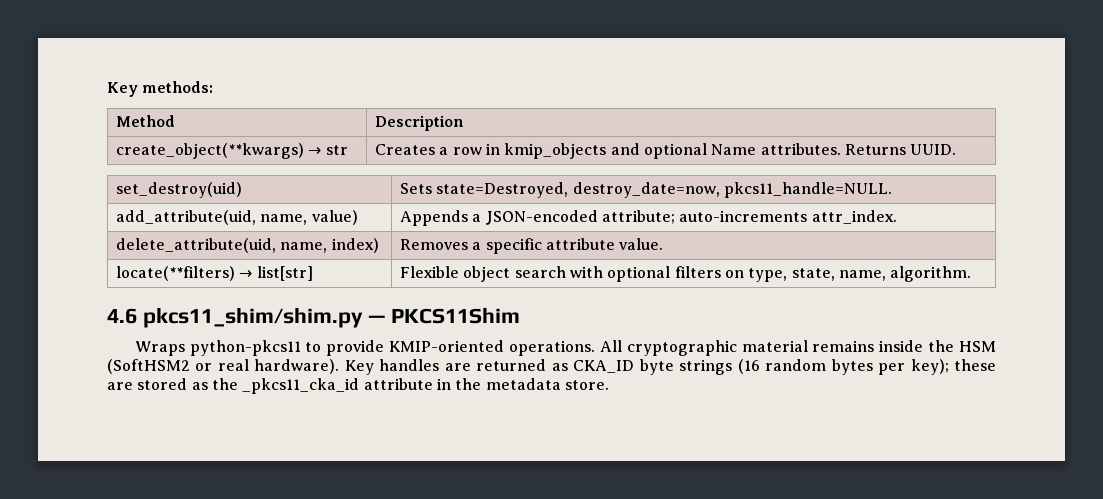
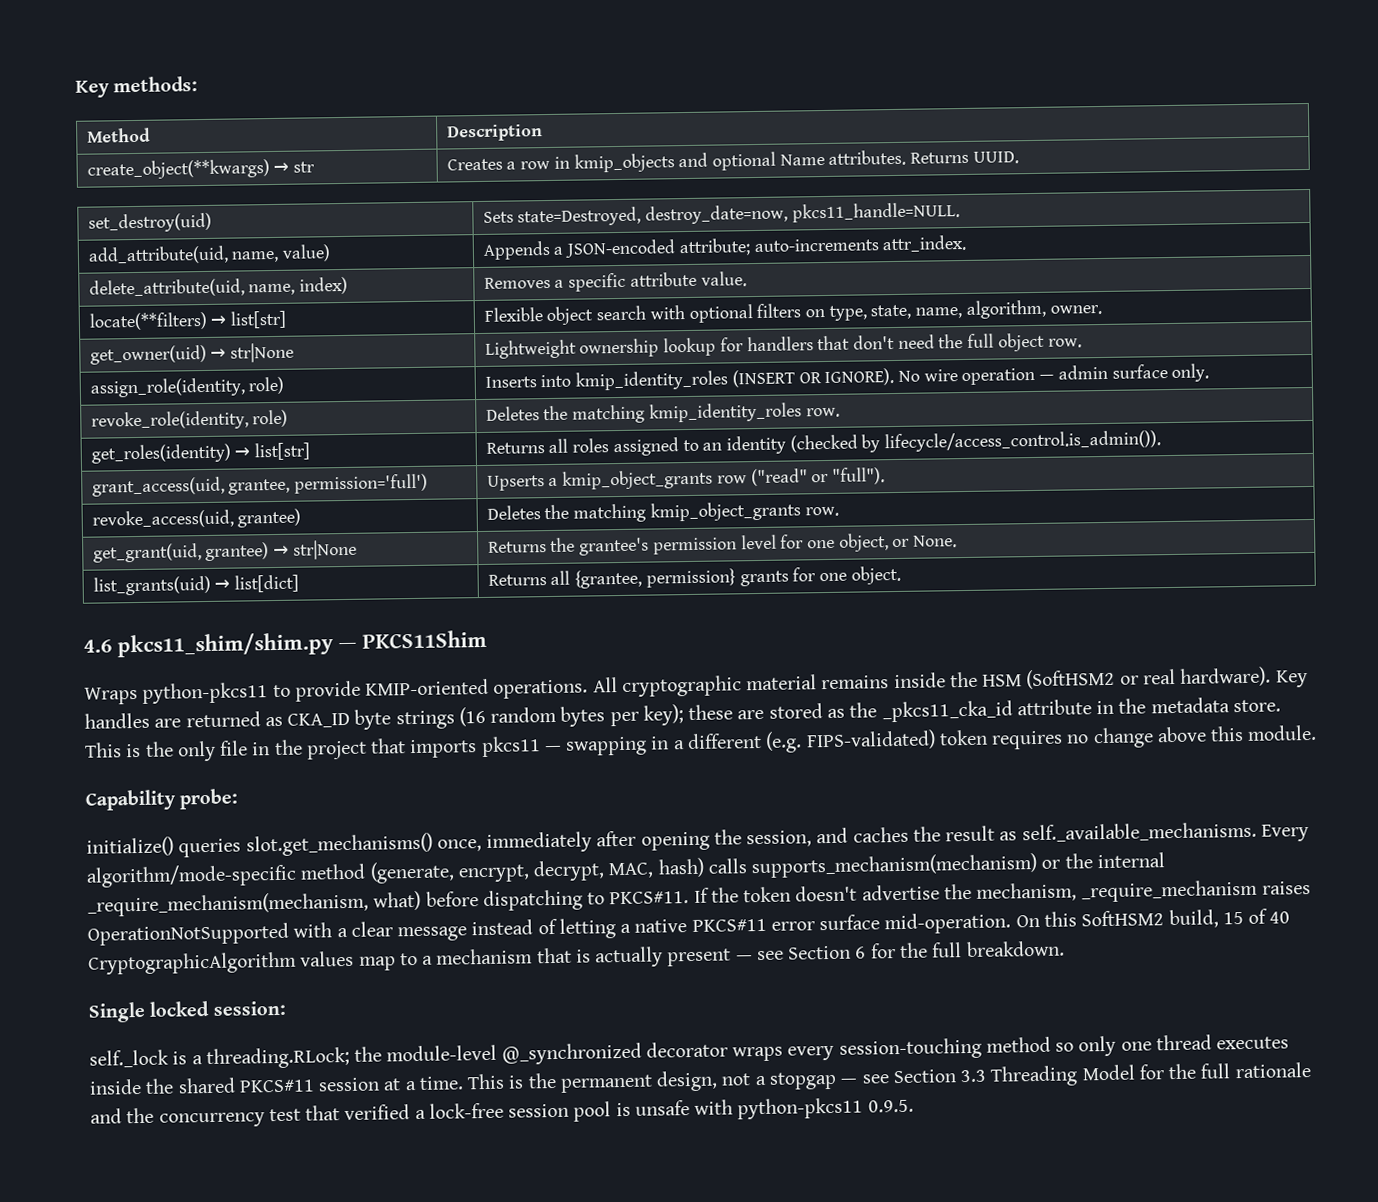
- locate(**filters) → list[str] | Flexible object search with optional filters on type, state, name, algorithm.
+ locate(**filters) → list[str] | Flexible object search with optional filters on type, state, name, algorithm, owner.
+ get_owner(uid) → str|None | Lightweight ownership lookup for handlers that don't need the full object row.
+ assign_role(identity, role) | Inserts into kmip_identity_roles (INSERT OR IGNORE). No wire operation — admin surface only.
+ revoke_role(identity, role) | Deletes the matching kmip_identity_roles row.
+ get_roles(identity) → list[str] | Returns all roles assigned to an identity (checked by lifecycle/access_control.is_admin()).
+ grant_access(uid, grantee, permission='full') | Upserts a kmip_object_grants row ("read" or "full").
+ revoke_access(uid, grantee) | Deletes the matching kmip_object_grants row.
+ get_grant(uid, grantee) → str|None | Returns the grantee's permission level for one object, or None.
+ list_grants(uid) → list[dict] | Returns all {grantee, permission} grants for one object.
+ This is the only file in the project that imports pkcs11 — swapping in a different (e.g. FIPS-validated) token requires no change above this module.
+ Capability probe:
+ initialize() queries slot.get_mechanisms() once, immediately after opening the session, and caches the result as self._available_mechanisms. Every algorithm/mode-specific method (generate, encrypt, decrypt, MAC, hash) calls supports_mechanism(mechanism) or the internal _require_mechanism(mechanism, what) before dispatching to PKCS#11. If the token doesn't advertise the mechanism, _require_mechanism raises OperationNotSupported with a clear message instead of letting a native PKCS#11 error surface mid-operation. On this SoftHSM2 build, 15 of 40 CryptographicAlgorithm values map to a mechanism that is actually present — see Section 6 for the full breakdown.
+ Single locked session:
+ self._lock is a threading.RLock; the module-level @_synchronized decorator wraps every session-touching method so only one thread executes inside the shared PKCS#11 session at a time. This is the permanent design, not a stopgap — see Section 3.3 Threading Model for the full rationale and the concurrency test that verified a lock-free session pool is unsafe with python-pkcs11 0.9.5.

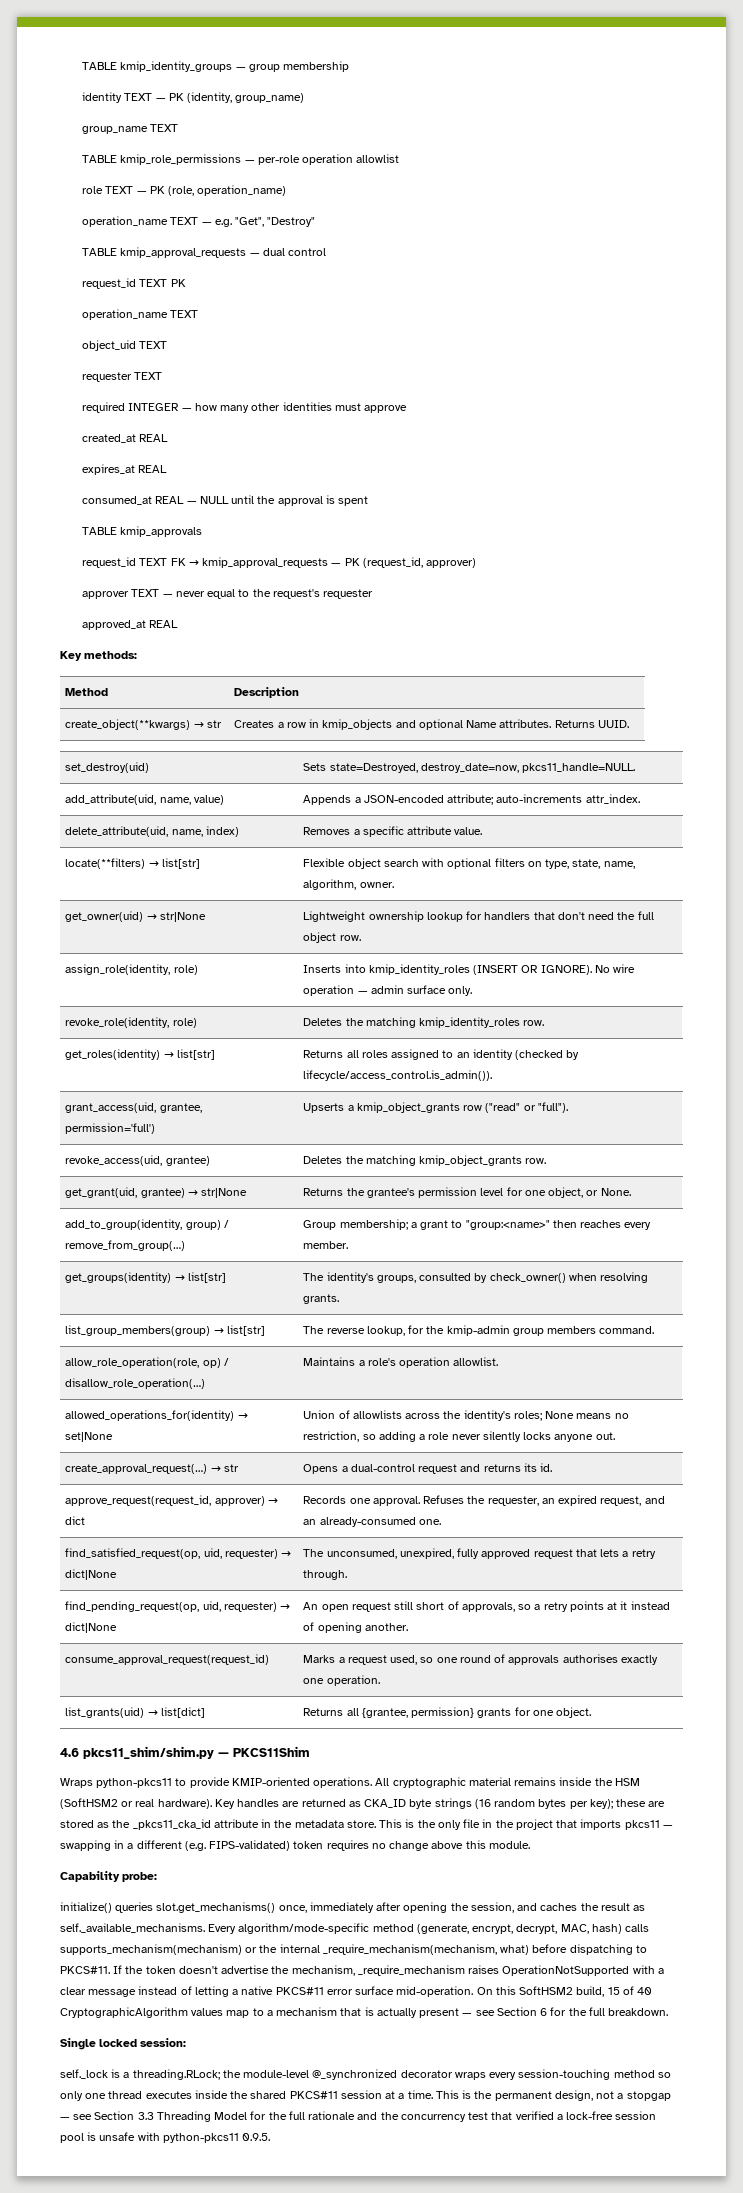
+ TABLE kmip_identity_groups — group membership
+ identity TEXT — PK (identity, group_name)
+ group_name TEXT
+ TABLE kmip_role_permissions — per-role operation allowlist
+ role TEXT — PK (role, operation_name)
+ operation_name TEXT — e.g. "Get", "Destroy"
+ TABLE kmip_approval_requests — dual control
+ request_id TEXT PK
+ operation_name TEXT
+ object_uid TEXT
+ requester TEXT
+ required INTEGER — how many other identities must approve
+ created_at REAL
+ expires_at REAL
+ consumed_at REAL — NULL until the approval is spent
+ TABLE kmip_approvals
+ request_id TEXT FK → kmip_approval_requests — PK (request_id, approver)
+ approver TEXT — never equal to the request's requester
+ approved_at REAL
+ add_to_group(identity, group) / remove_from_group(…) | Group membership; a grant to "group:<name>" then reaches every member.
+ get_groups(identity) → list[str] | The identity's groups, consulted by check_owner() when resolving grants.
+ list_group_members(group) → list[str] | The reverse lookup, for the kmip-admin group members command.
+ allow_role_operation(role, op) / disallow_role_operation(…) | Maintains a role's operation allowlist.
+ allowed_operations_for(identity) → set|None | Union of allowlists across the identity's roles; None means no restriction, so adding a role never silently locks anyone out.
+ create_approval_request(…) → str | Opens a dual-control request and returns its id.
+ approve_request(request_id, approver) → dict | Records one approval. Refuses the requester, an expired request, and an already-consumed one.
+ find_satisfied_request(op, uid, requester) → dict|None | The unconsumed, unexpired, fully approved request that lets a retry through.
+ find_pending_request(op, uid, requester) → dict|None | An open request still short of approvals, so a retry points at it instead of opening another.
+ consume_approval_request(request_id) | Marks a request used, so one round of approvals authorises exactly one operation.

